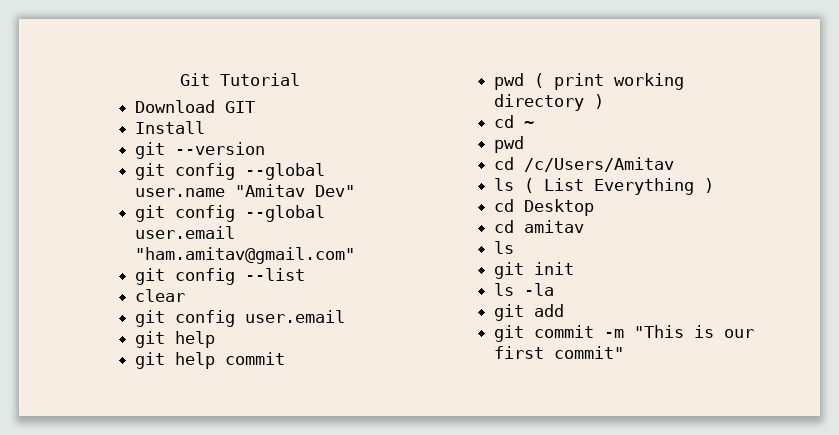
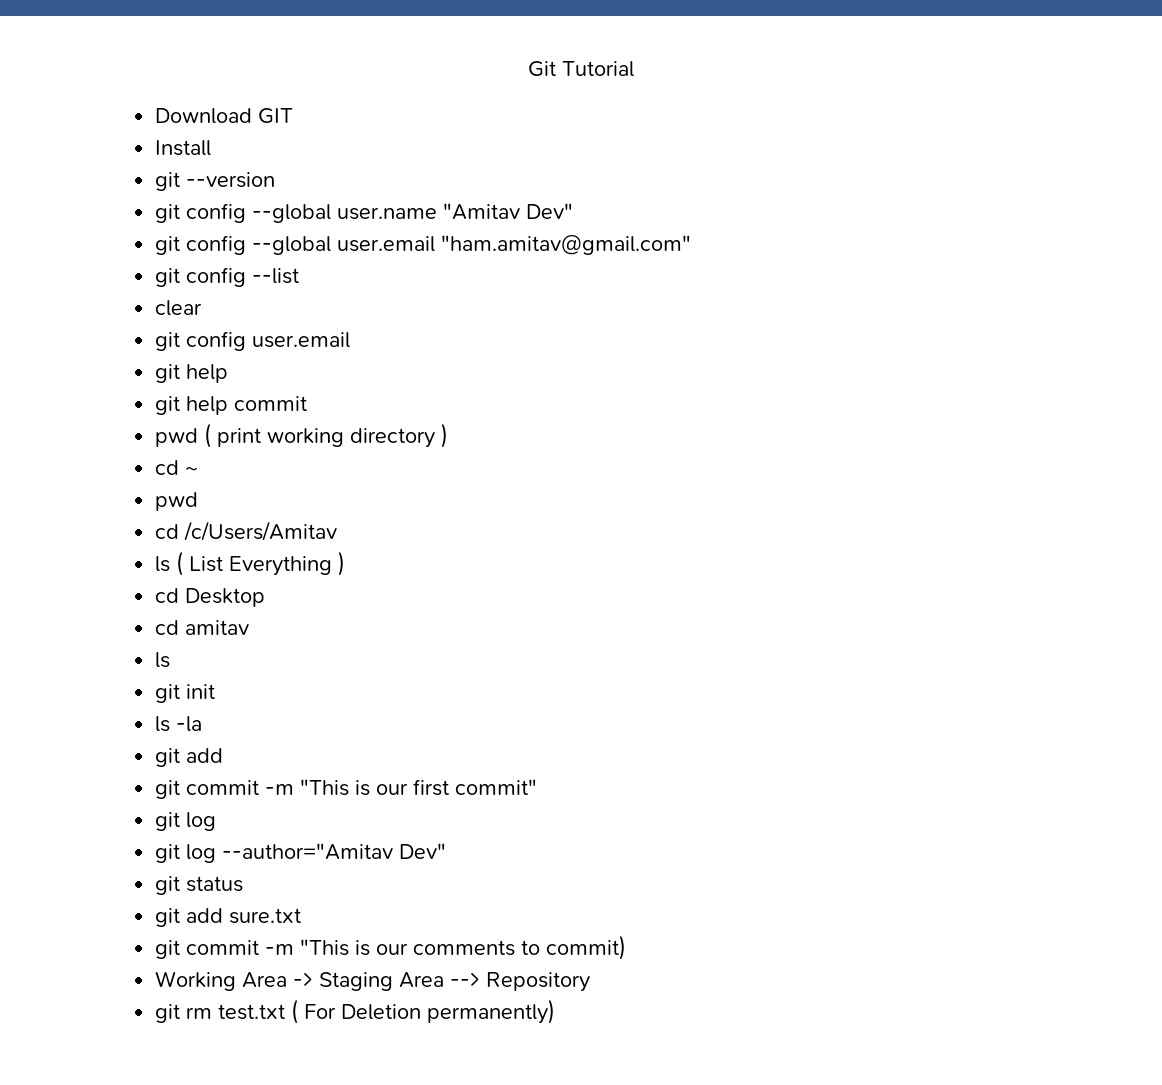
  git commit -m "This is our first commit"
+ git log
+ git log --author="Amitav Dev"
+ git status
+ git add sure.txt
+ git commit -m "This is our comments to commit)
+ Working Area -> Staging Area --> Repository
+ git rm test.txt ( For Deletion permanently)

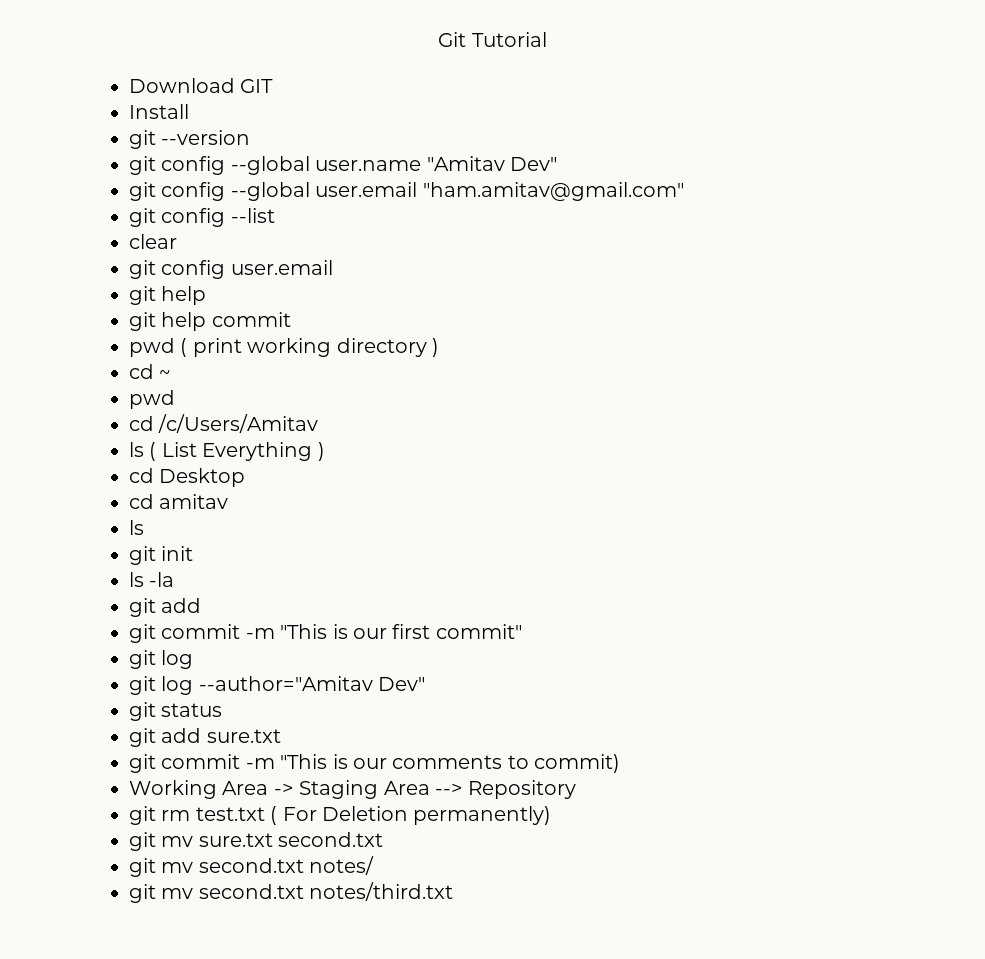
+ git mv sure.txt second.txt
+ git mv second.txt notes/
+ git mv second.txt notes/third.txt

